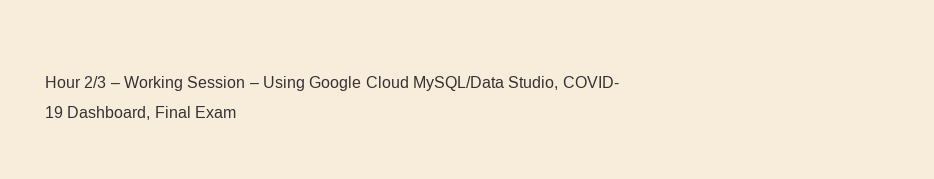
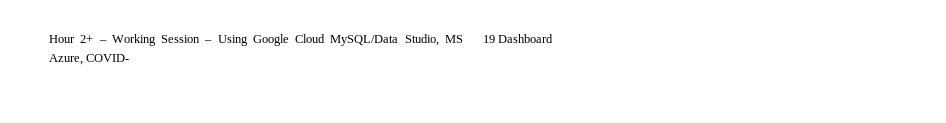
- Hour 2/3 – Working Session – Using Google Cloud MySQL/Data Studio, COVID-
+ Hour 2+ – Working Session – Using Google Cloud MySQL/Data Studio, MS Azure, COVID-
- 19 Dashboard, Final Exam
+ 19 Dashboard

